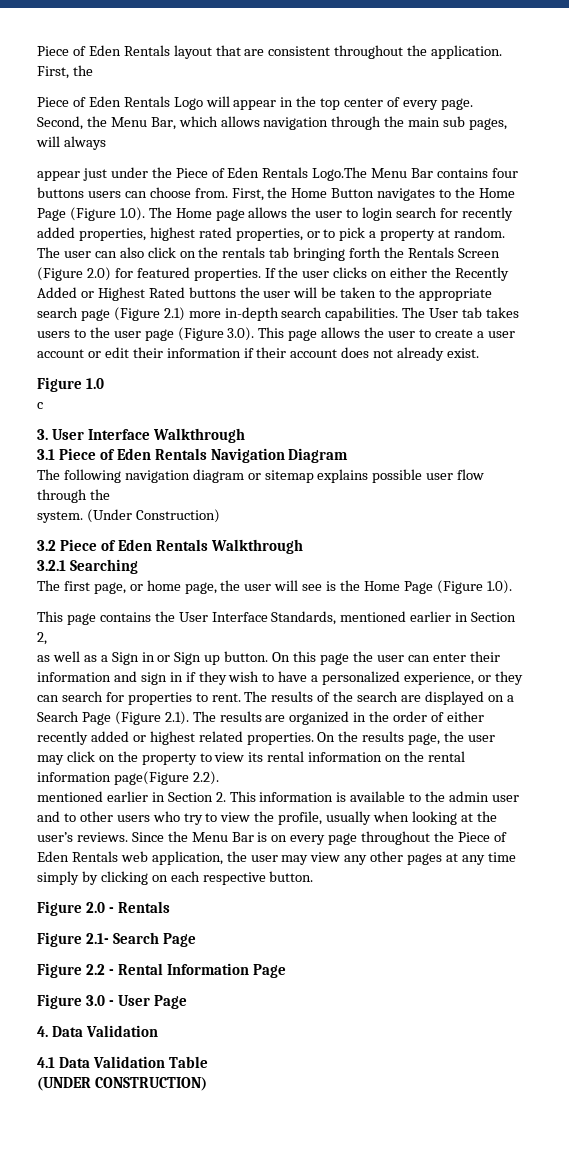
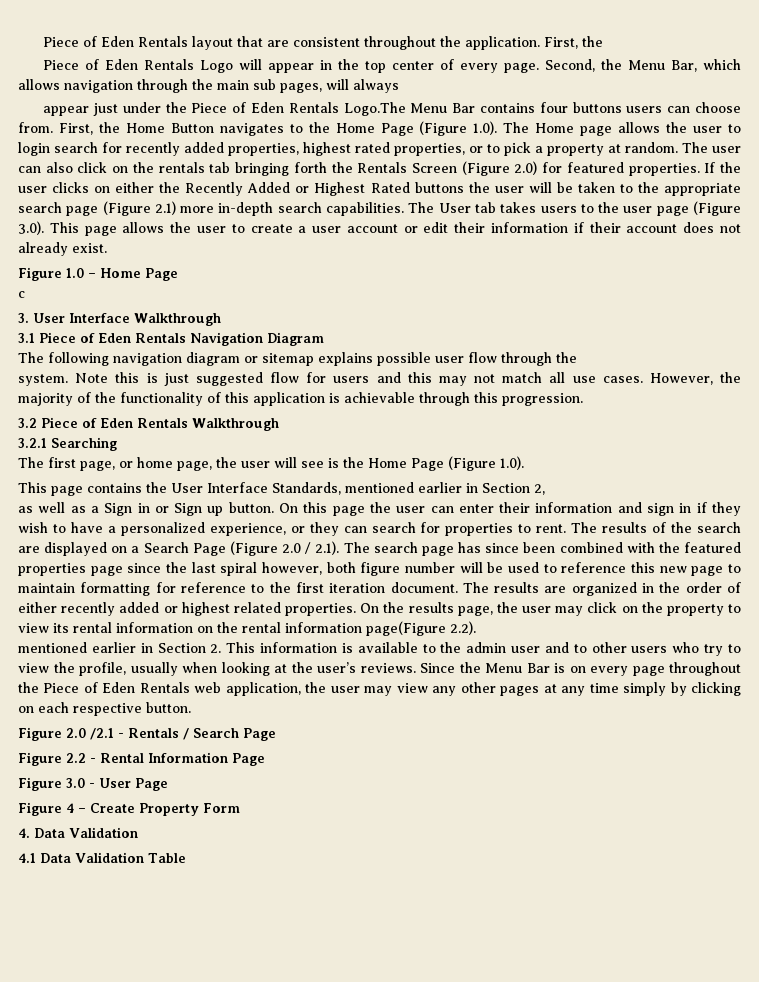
- Figure 1.0
+ Figure 1.0 – Home Page
- (Under Construction)
+ Note this is just suggested flow for users and this may not match all use cases. However, the majority of the functionality of this application is achievable through this progression.
- The results of the search are displayed on a Search Page (Figure 2.1). The results are organized in the order of either recently added or highest related properties.
+ The results of the search are displayed on a Search Page (Figure 2.0 / 2.1). The search page has since been combined with the featured properties page since the last spiral however, both figure number will be used to reference this new page to maintain formatting for reference to the first iteration document. The results are organized in the order of either recently added or highest related properties.
- Figure 2.0 - Rentals
- Figure 2.1- Search Page
+ Figure 2.0 /2.1 - Rentals / Search Page
+ Figure 4 – Create Property Form
- (UNDER CONSTRUCTION)

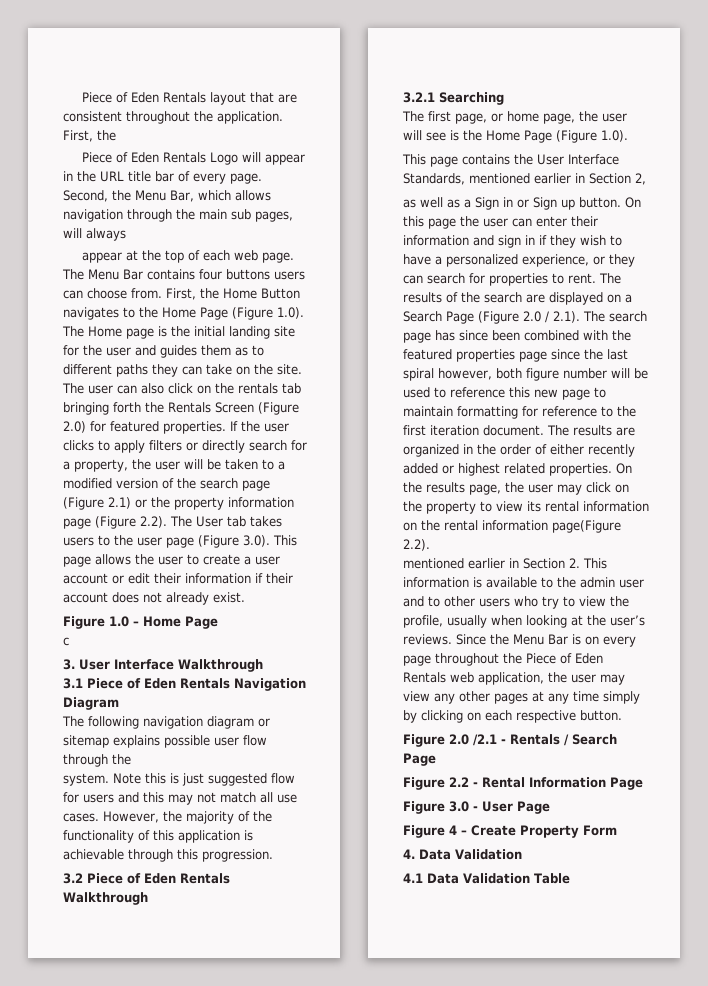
- Piece of Eden Rentals Logo will appear in the top center of every page.
+ Piece of Eden Rentals Logo will appear in the URL title bar of every page.
- appear just under the Piece of Eden Rentals Logo.The Menu Bar contains four buttons users can choose from.
+ appear at the top of each web page. The Menu Bar contains four buttons users can choose from.
- First, the Home Button navigates to the Home Page (Figure 1.0). The Home page allows the user to login search for recently added properties, highest rated properties, or to pick a property at random.
+ First, the Home Button navigates to the Home Page (Figure 1.0). The Home page is the initial landing site for the user and guides them as to different paths they can take on the site.
- If the user clicks on either the Recently Added or Highest Rated buttons the user will be taken to the appropriate search page (Figure 2.1) more in-depth search capabilities. The User tab takes users to the user page (Figure 3.0). This page allows the user to create a user account or edit their information if their account does not already exist.
+ If the user clicks to apply filters or directly search for a property, the user will be taken to a modified version of the search page (Figure 2.1) or the property information page (Figure 2.2). The User tab takes users to the user page (Figure 3.0). This page allows the user to create a user account or edit their information if their account does not already exist.

